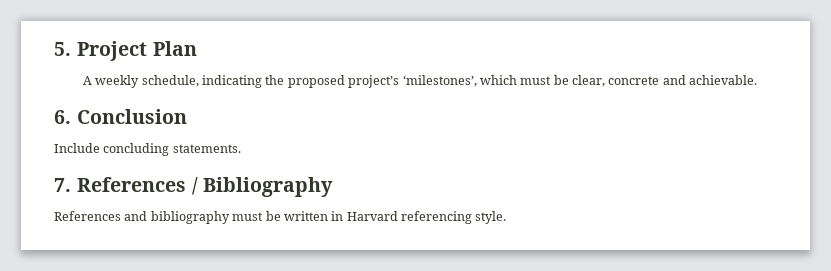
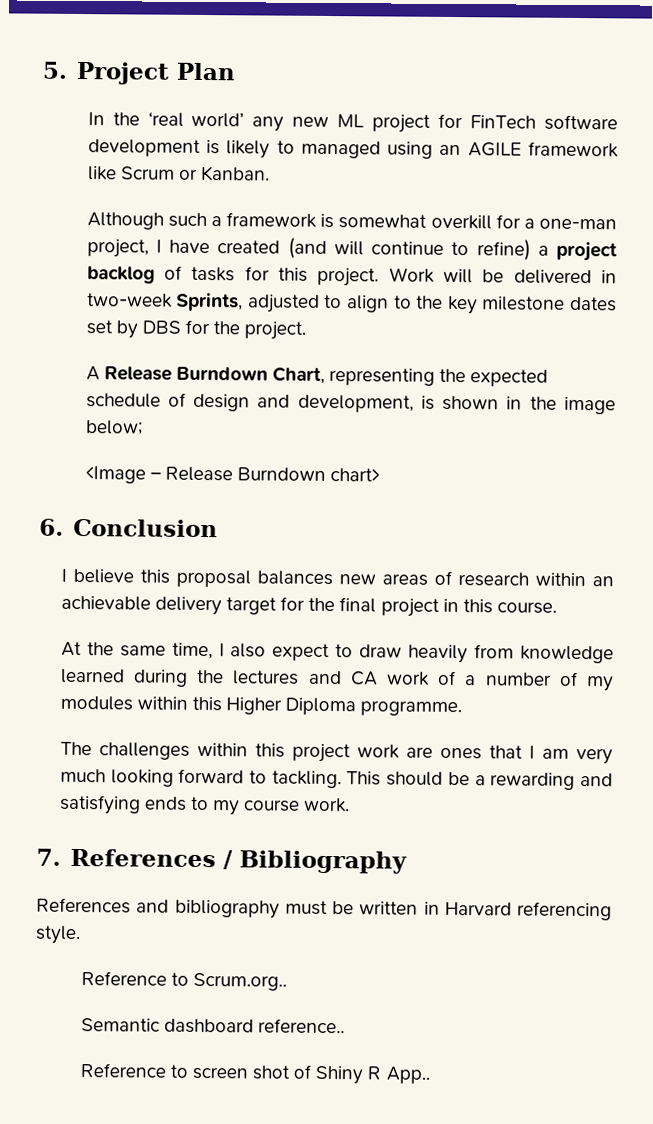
- A weekly schedule, indicating the proposed project’s ‘milestones’, which must be clear, concrete and achievable.
+ In the ‘real world’ any new ML project for FinTech software development is likely to managed using an AGILE framework like Scrum or Kanban.
+ Although such a framework is somewhat overkill for a one-man project, I have created (and will continue to refine) a project backlog of tasks for this project. Work will be delivered in two-week Sprints, adjusted to align to the key milestone dates set by DBS for the project.
+ A Release Burndown Chart, representing the expected schedule of design and development, is shown in the image below;
+ <Image – Release Burndown chart>
  6. Conclusion
- Include concluding statements.
+ I believe this proposal balances new areas of research within an achievable delivery target for the final project in this course.
+ At the same time, I also expect to draw heavily from knowledge learned during the lectures and CA work of a number of my modules within this Higher Diploma programme.
+ The challenges within this project work are ones that I am very much looking forward to tackling. This should be a rewarding and satisfying ends to my course work.
+ Reference to Scrum.org..
+ Semantic dashboard reference..
+ Reference to screen shot of Shiny R App..

